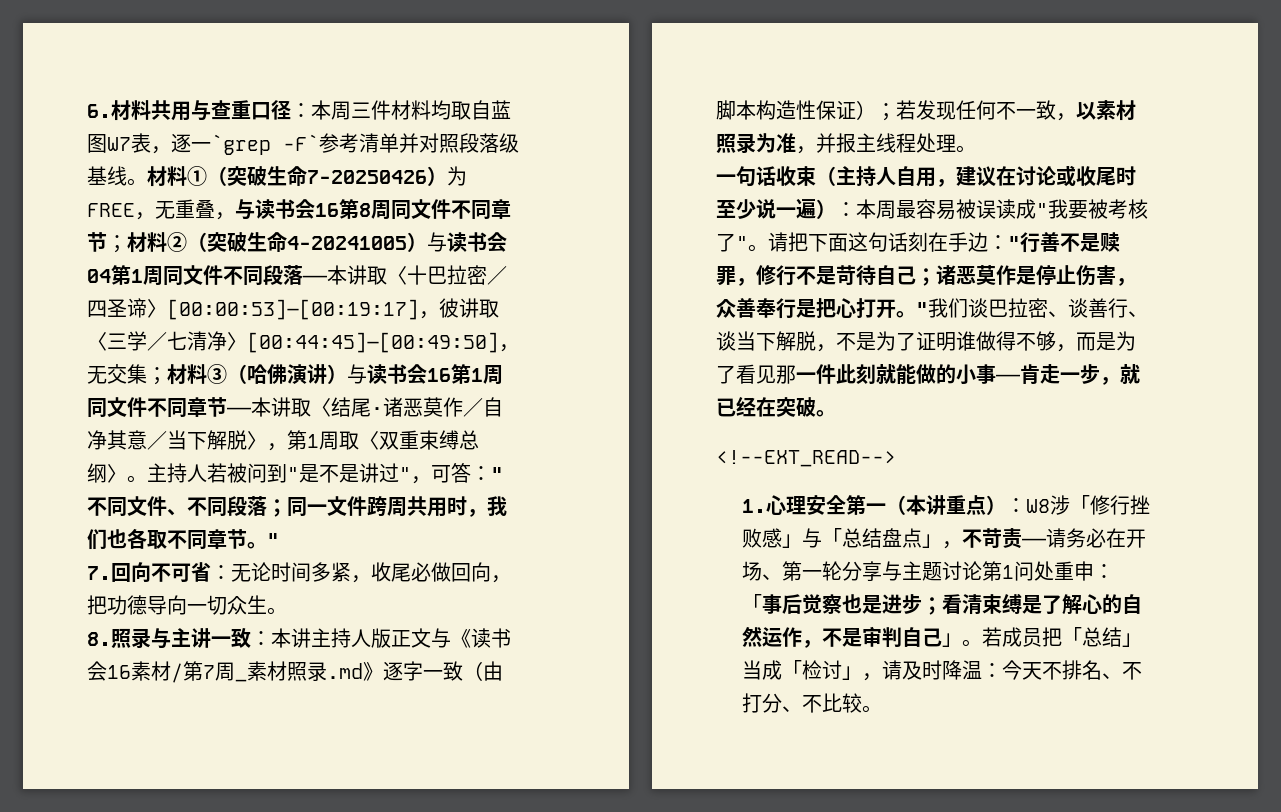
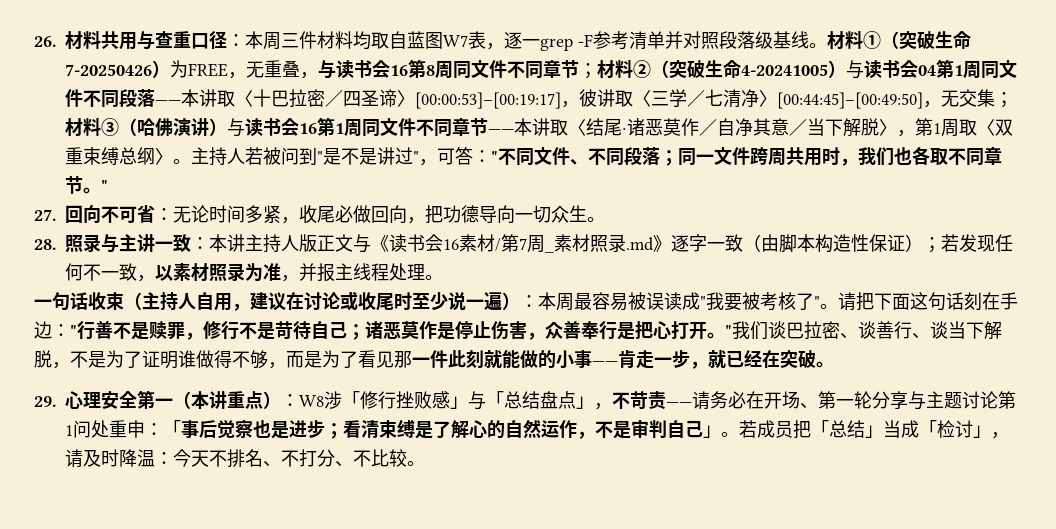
- 6.材料共用与查重口径：本周三件材料均取自蓝图W7表，逐一`grep -F`参考清单并对照段落级基线。
+ 26.材料共用与查重口径：本周三件材料均取自蓝图W7表，逐一grep -F参考清单并对照段落级基线。
- 7.回向不可省：无论时间多紧，收尾必做回向，把功德导向一切众生。
+ 27.回向不可省：无论时间多紧，收尾必做回向，把功德导向一切众生。
- 8.照录与主讲一致：本讲主持人版正文与《读书会16素材/第7周_素材照录.md》逐字一致（由脚本构造性保证）；若发现任何不一致，以素材照录为准，并报主线程处理。
+ 28.照录与主讲一致：本讲主持人版正文与《读书会16素材/第7周_素材照录.md》逐字一致（由脚本构造性保证）；若发现任何不一致，以素材照录为准，并报主线程处理。
- <!--EXT_READ-->
- 1.心理安全第一（本讲重点）：W8涉「修行挫败感」与「总结盘点」，不苛责——请务必在开场、第一轮分享与主题讨论第1问处重申：「事后觉察也是进步；看清束缚是了解心的自然运作，不是审判自己」。
+ 29.心理安全第一（本讲重点）：W8涉「修行挫败感」与「总结盘点」，不苛责——请务必在开场、第一轮分享与主题讨论第1问处重申：「事后觉察也是进步；看清束缚是了解心的自然运作，不是审判自己」。

